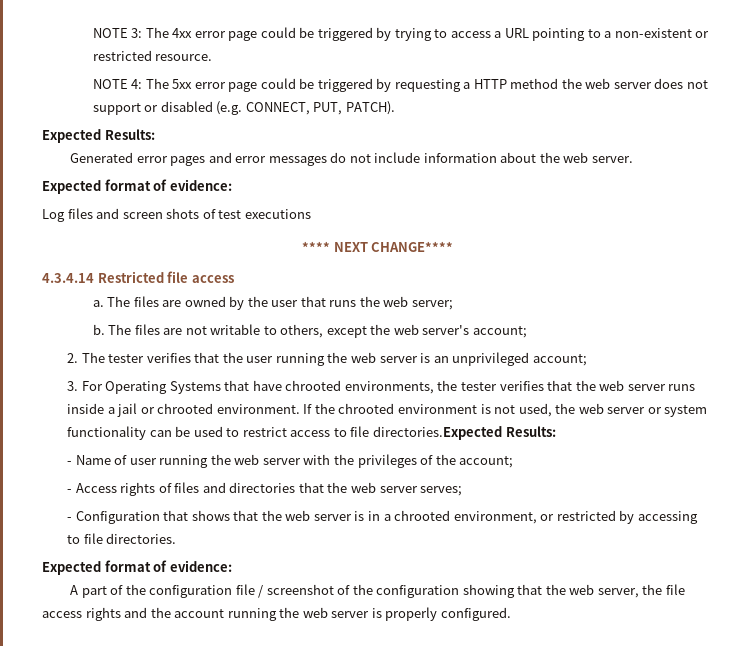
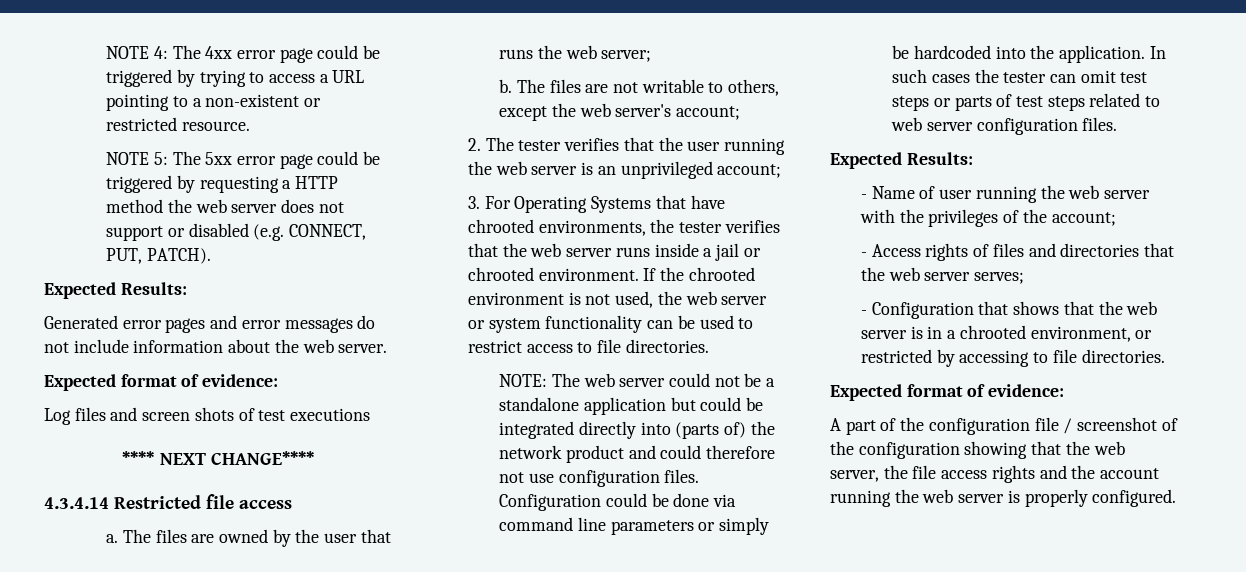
- NOTE 3: The 4xx error page could be triggered by trying to access a URL pointing to a non-existent or restricted resource.
+ NOTE 4: The 4xx error page could be triggered by trying to access a URL pointing to a non-existent or restricted resource.
- NOTE 4: The 5xx error page could be triggered by requesting a HTTP method the web server does not support or disabled (e.g. CONNECT, PUT, PATCH).
+ NOTE 5: The 5xx error page could be triggered by requesting a HTTP method the web server does not support or disabled (e.g. CONNECT, PUT, PATCH).
- If the chrooted environment is not used, the web server or system functionality can be used to restrict access to file directories.Expected Results:
+ If the chrooted environment is not used, the web server or system functionality can be used to restrict access to file directories.
+ NOTE: The web server could not be a standalone application but could be integrated directly into (parts of) the network product and could therefore not use configuration files. Configuration could be done via command line parameters or simply be hardcoded into the application. In such cases the tester can omit test steps or parts of test steps related to web server configuration files.
+ Expected Results:

